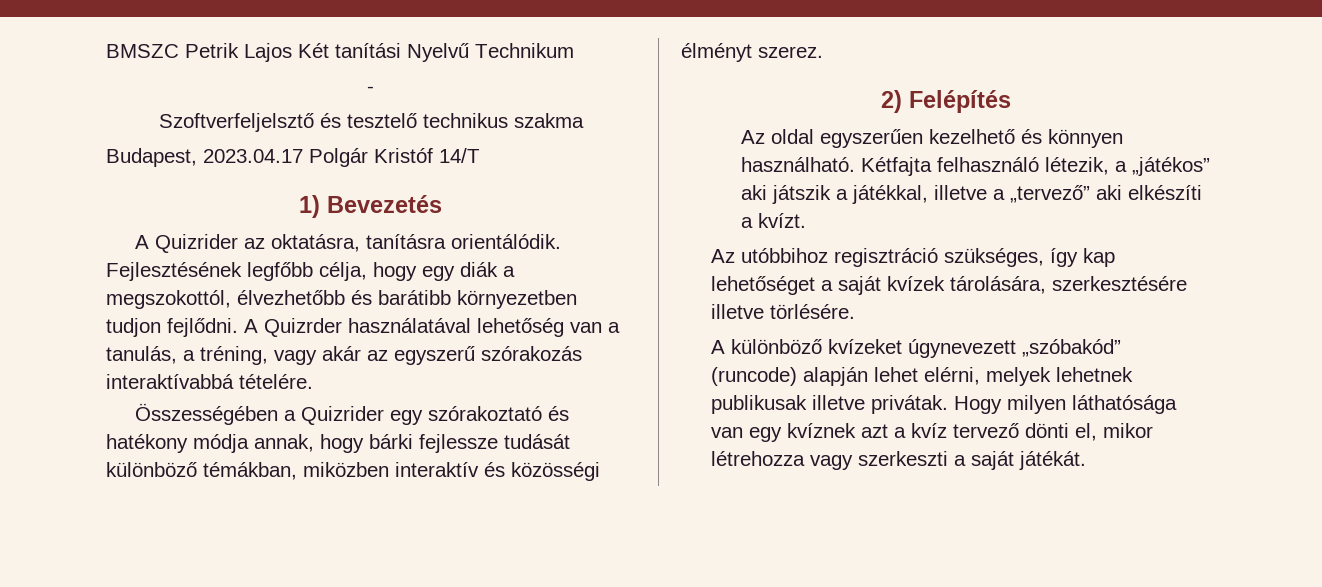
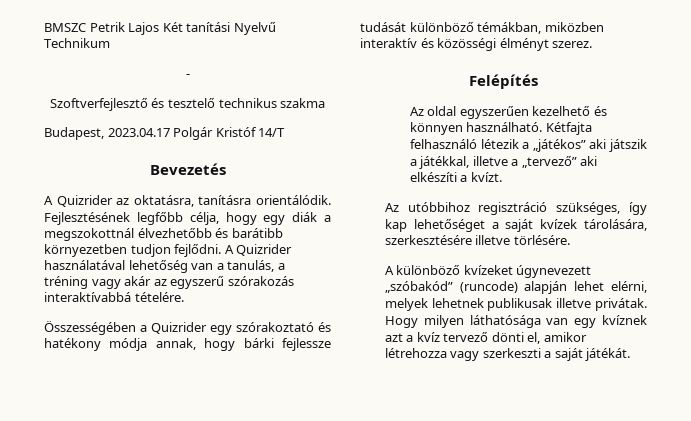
- Szoftverfeljelsztő és tesztelő technikus szakma
+ Szoftverfejlesztő és tesztelő technikus szakma
- 1) Bevezetés
+ Bevezetés
- Fejlesztésének legfőbb célja, hogy egy diák a megszokottól, élvezhetőbb és barátibb környezetben tudjon fejlődni.
+ Fejlesztésének legfőbb célja, hogy egy diák a megszokottnál élvezhetőbb és barátibb környezetben tudjon fejlődni.
- A Quizrder használatával lehetőség van a tanulás, a tréning, vagy akár az egyszerű szórakozás interaktívabbá tételére.
+ A Quizrider használatával lehetőség van a tanulás, a tréning vagy akár az egyszerű szórakozás interaktívabbá tételére.
- 2) Felépítés
+ Felépítés
- Kétfajta felhasználó létezik, a „játékos” aki játszik a játékkal, illetve a „tervező” aki elkészíti a kvízt.
+ Kétfajta felhasználó létezik a „játékos” aki játszik a játékkal, illetve a „tervező” aki elkészíti a kvízt.
- Hogy milyen láthatósága van egy kvíznek azt a kvíz tervező dönti el, mikor létrehozza vagy szerkeszti a saját játékát.
+ Hogy milyen láthatósága van egy kvíznek azt a kvíz tervező dönti el, amikor létrehozza vagy szerkeszti a saját játékát.

